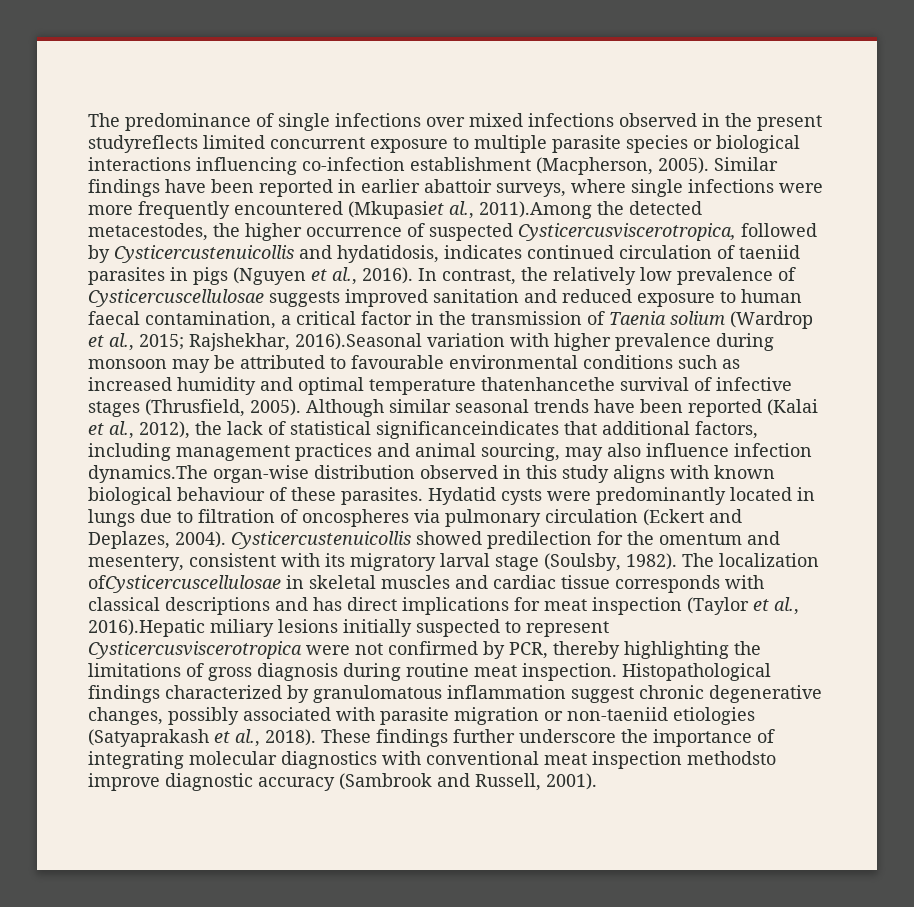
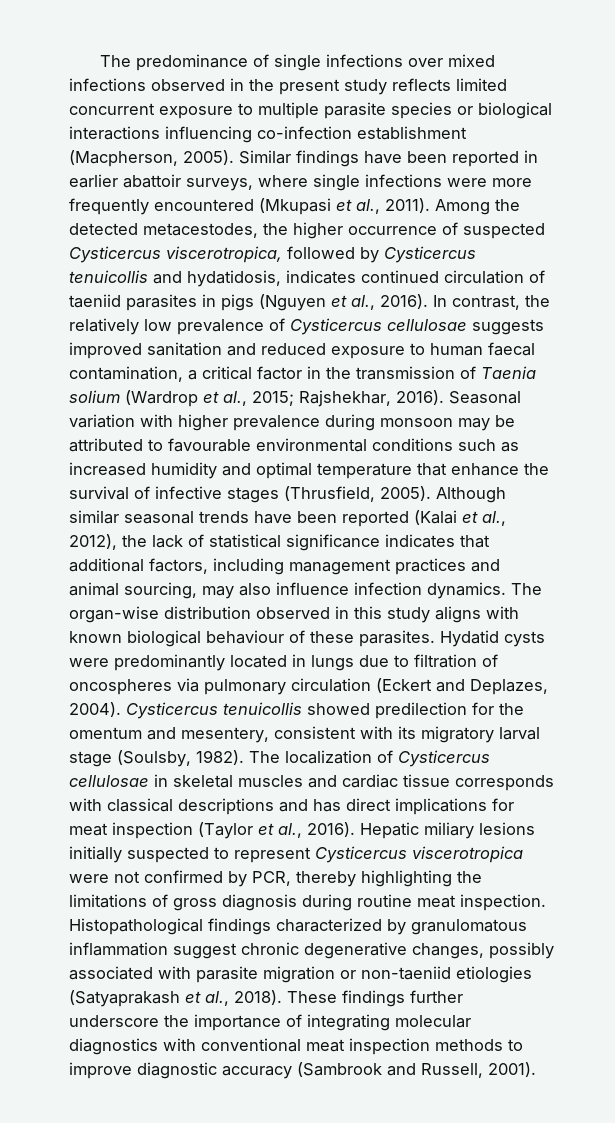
- The predominance of single infections over mixed infections observed in the present studyreflects limited concurrent exposure to multiple parasite species or biological interactions influencing co-infection establishment (Macpherson, 2005).
+ The predominance of single infections over mixed infections observed in the present study reflects limited concurrent exposure to multiple parasite species or biological interactions influencing co-infection establishment (Macpherson, 2005).
- Similar findings have been reported in earlier abattoir surveys, where single infections were more frequently encountered (Mkupasiet al., 2011).Among the detected metacestodes, the higher occurrence of suspected Cysticercusviscerotropica, followed by Cysticercustenuicollis and hydatidosis, indicates continued circulation of taeniid parasites in pigs (Nguyen et al., 2016).
+ Similar findings have been reported in earlier abattoir surveys, where single infections were more frequently encountered (Mkupasi et al., 2011). Among the detected metacestodes, the higher occurrence of suspected Cysticercus viscerotropica, followed by Cysticercus tenuicollis and hydatidosis, indicates continued circulation of taeniid parasites in pigs (Nguyen et al., 2016).
- In contrast, the relatively low prevalence of Cysticercuscellulosae suggests improved sanitation and reduced exposure to human faecal contamination, a critical factor in the transmission of Taenia solium (Wardrop et al., 2015; Rajshekhar, 2016).Seasonal variation with higher prevalence during monsoon may be attributed to favourable environmental conditions such as increased humidity and optimal temperature thatenhancethe survival of infective stages (Thrusfield, 2005).
+ In contrast, the relatively low prevalence of Cysticercus cellulosae suggests improved sanitation and reduced exposure to human faecal contamination, a critical factor in the transmission of Taenia solium (Wardrop et al., 2015; Rajshekhar, 2016). Seasonal variation with higher prevalence during monsoon may be attributed to favourable environmental conditions such as increased humidity and optimal temperature that enhance the survival of infective stages (Thrusfield, 2005).
- Although similar seasonal trends have been reported (Kalai et al., 2012), the lack of statistical significanceindicates that additional factors, including management practices and animal sourcing, may also influence infection dynamics.The organ-wise distribution observed in this study aligns with known biological behaviour of these parasites.
+ Although similar seasonal trends have been reported (Kalai et al., 2012), the lack of statistical significance indicates that additional factors, including management practices and animal sourcing, may also influence infection dynamics. The organ-wise distribution observed in this study aligns with known biological behaviour of these parasites.
- Cysticercustenuicollis showed predilection for the omentum and mesentery, consistent with its migratory larval stage (Soulsby, 1982).
+ Cysticercus tenuicollis showed predilection for the omentum and mesentery, consistent with its migratory larval stage (Soulsby, 1982).
- The localization ofCysticercuscellulosae in skeletal muscles and cardiac tissue corresponds with classical descriptions and has direct implications for meat inspection (Taylor et al., 2016).Hepatic miliary lesions initially suspected to represent Cysticercusviscerotropica were not confirmed by PCR, thereby highlighting the limitations of gross diagnosis during routine meat inspection.
+ The localization of Cysticercus cellulosae in skeletal muscles and cardiac tissue corresponds with classical descriptions and has direct implications for meat inspection (Taylor et al., 2016). Hepatic miliary lesions initially suspected to represent Cysticercus viscerotropica were not confirmed by PCR, thereby highlighting the limitations of gross diagnosis during routine meat inspection.
- These findings further underscore the importance of integrating molecular diagnostics with conventional meat inspection methodsto improve diagnostic accuracy (Sambrook and Russell, 2001).
+ These findings further underscore the importance of integrating molecular diagnostics with conventional meat inspection methods to improve diagnostic accuracy (Sambrook and Russell, 2001).

